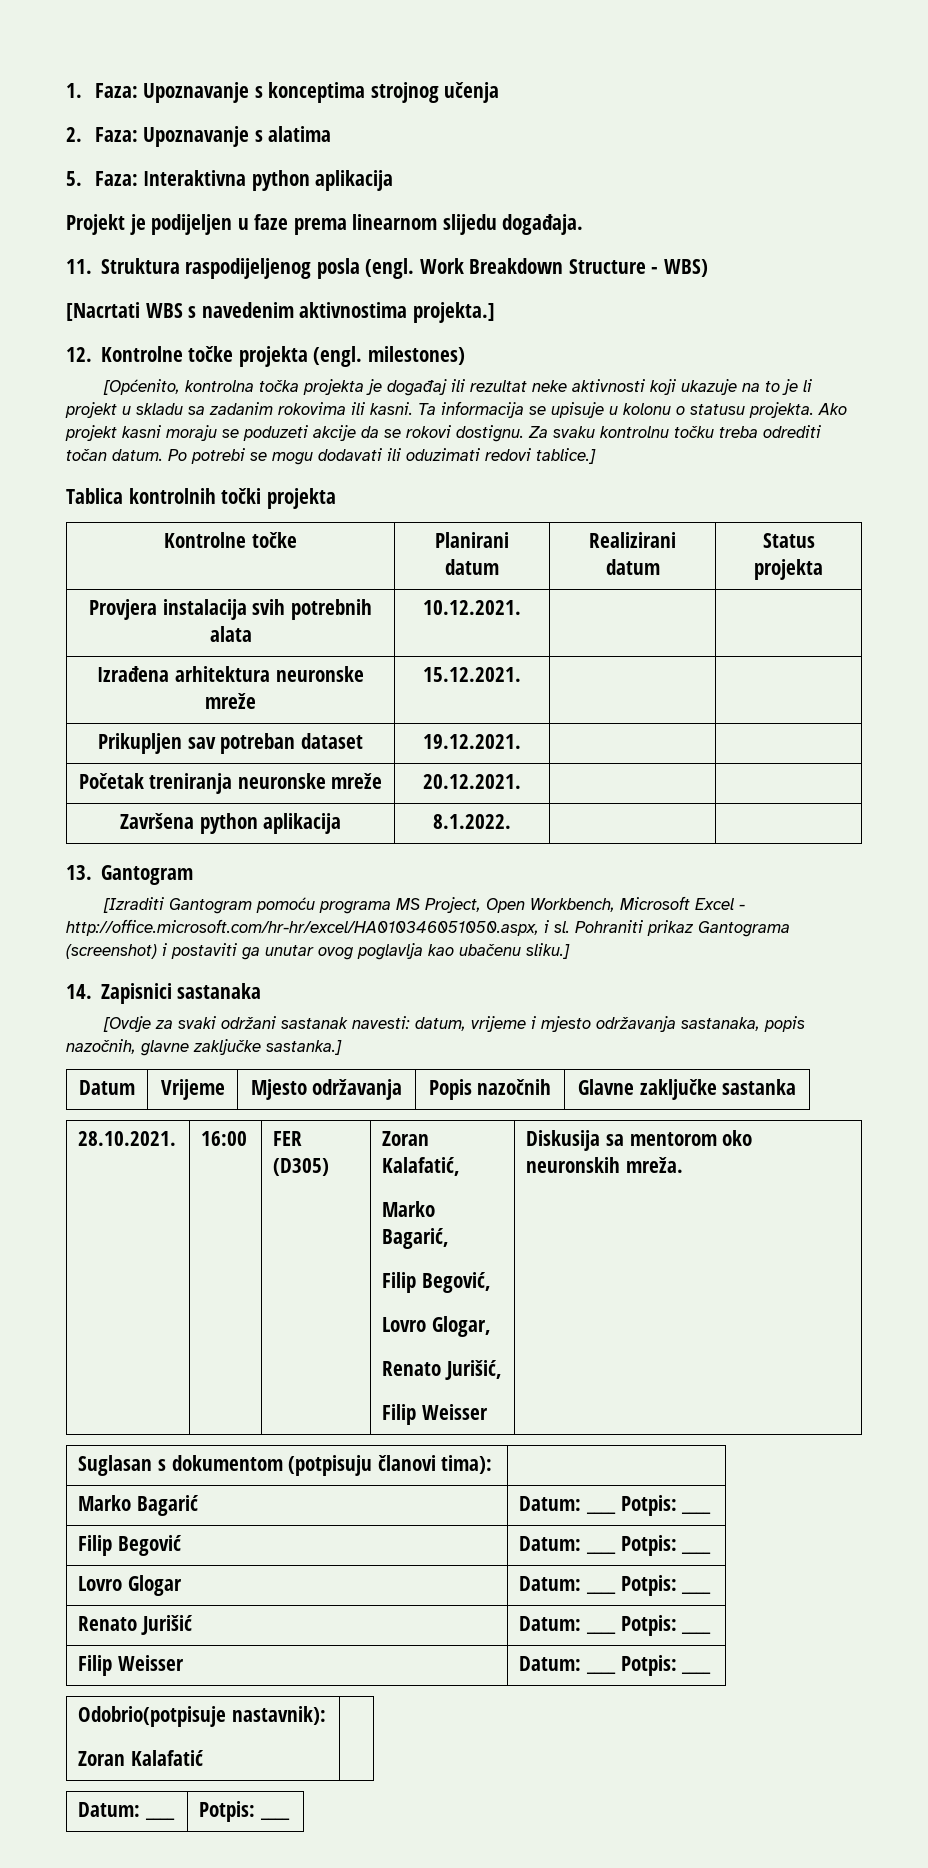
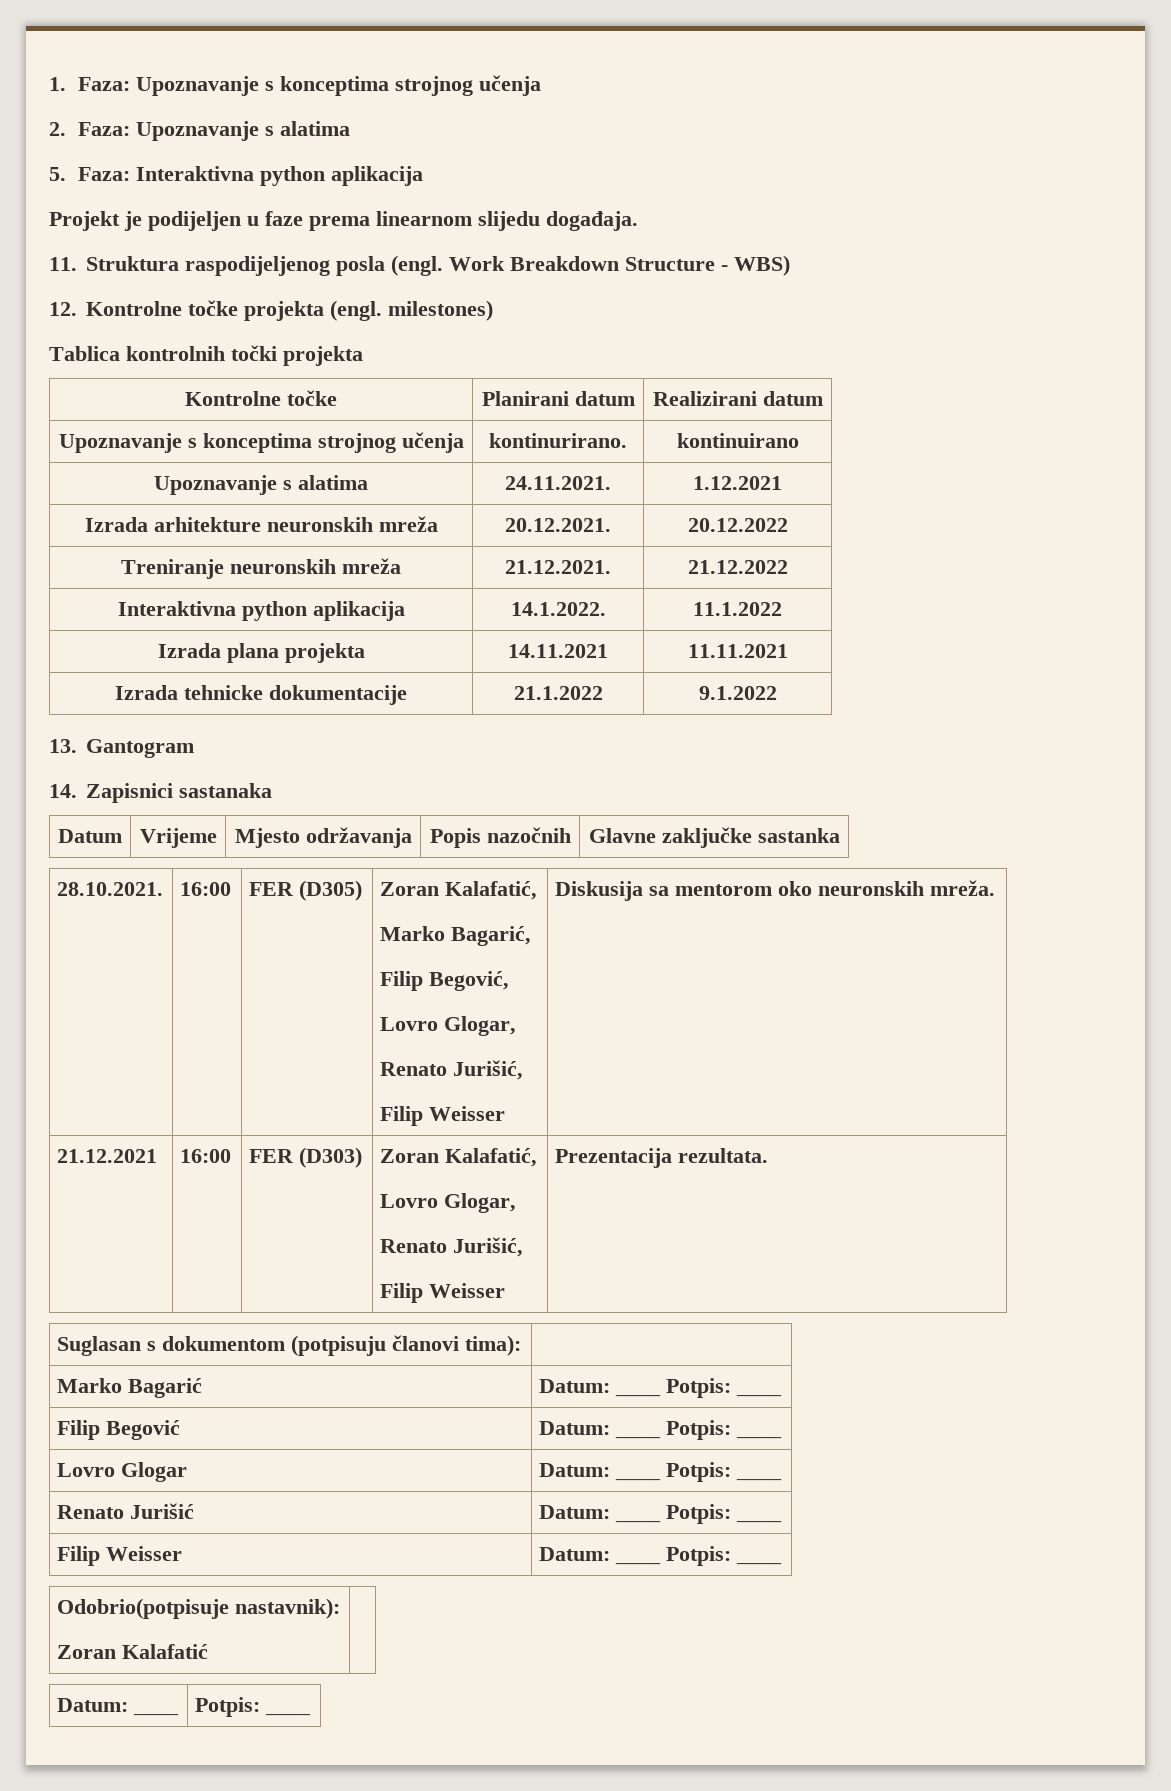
- [Nacrtati WBS s navedenim aktivnostima projekta.]
- [Općenito, kontrolna točka projekta je događaj ili rezultat neke aktivnosti koji ukazuje na to je li projekt u skladu sa zadanim rokovima ili kasni. Ta informacija se upisuje u kolonu o statusu projekta. Ako projekt kasni moraju se poduzeti akcije da se rokovi dostignu. Za svaku kontrolnu točku treba odrediti točan datum. Po potrebi se mogu dodavati ili oduzimati redovi tablice.]
- Kontrolne točke | Planirani datum | Realizirani datum | Status projekta
- Provjera instalacija svih potrebnih alata | 10.12.2021. | |
- Izrađena arhitektura neuronske mreže | 15.12.2021. | |
- Prikupljen sav potreban dataset | 19.12.2021. | |
- Početak treniranja neuronske mreže | 20.12.2021. | |
- Završena python aplikacija | 8.1.2022. | |
+ Kontrolne točke | Planirani datum | Realizirani datum
+ Upoznavanje s konceptima strojnog učenja | kontinurirano. | kontinuirano
+ Upoznavanje s alatima | 24.11.2021. | 1.12.2021
+ Izrada arhitekture neuronskih mreža | 20.12.2021. | 20.12.2022
+ Treniranje neuronskih mreža | 21.12.2021. | 21.12.2022
+ Interaktivna python aplikacija | 14.1.2022. | 11.1.2022
+ Izrada plana projekta | 14.11.2021 | 11.11.2021
+ Izrada tehnicke dokumentacije | 21.1.2022 | 9.1.2022
  13. Gantogram
- [Izraditi Gantogram pomoću programa MS Project, Open Workbench, Microsoft Excel - http://office.microsoft.com/hr-hr/excel/HA010346051050.aspx, i sl. Pohraniti prikaz Gantograma (screenshot) i postaviti ga unutar ovog poglavlja kao ubačenu sliku.]
  14. Zapisnici sastanaka
- [Ovdje za svaki održani sastanak navesti: datum, vrijeme i mjesto održavanja sastanaka, popis nazočnih, glavne zaključke sastanka.]
+ 21.12.2021 | 16:00 | FER (D303) | Zoran Kalafatić,
+ Lovro Glogar,
+ Renato Jurišić,
+ Filip Weisser | Prezentacija rezultata.

